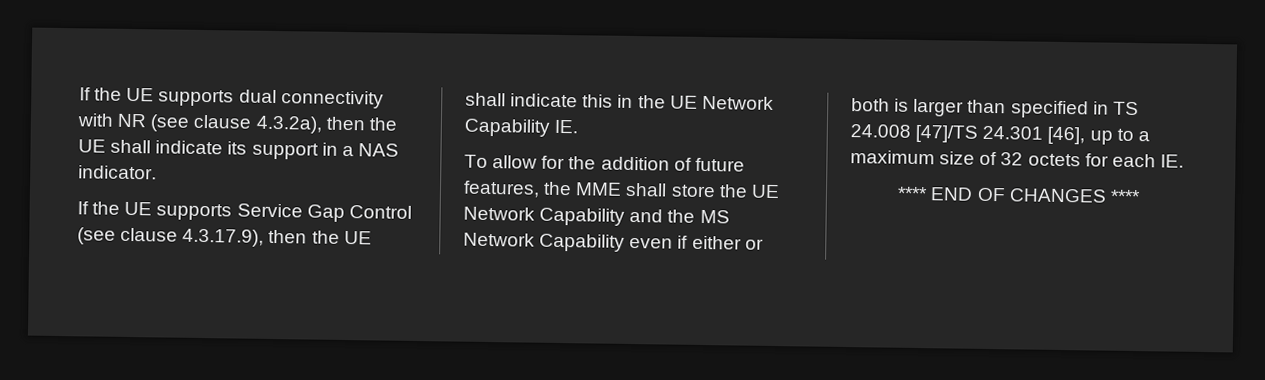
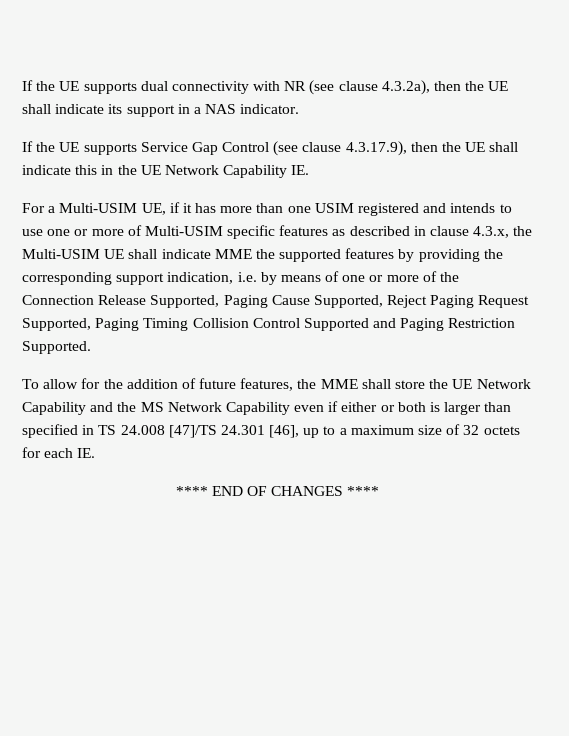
+ For a Multi-USIM UE, if it has more than one USIM registered and intends to use one or more of Multi-USIM specific features as described in clause 4.3.x, the Multi-USIM UE shall indicate MME the supported features by providing the corresponding support indication, i.e. by means of one or more of the Connection Release Supported, Paging Cause Supported, Reject Paging Request Supported, Paging Timing Collision Control Supported and Paging Restriction Supported.

